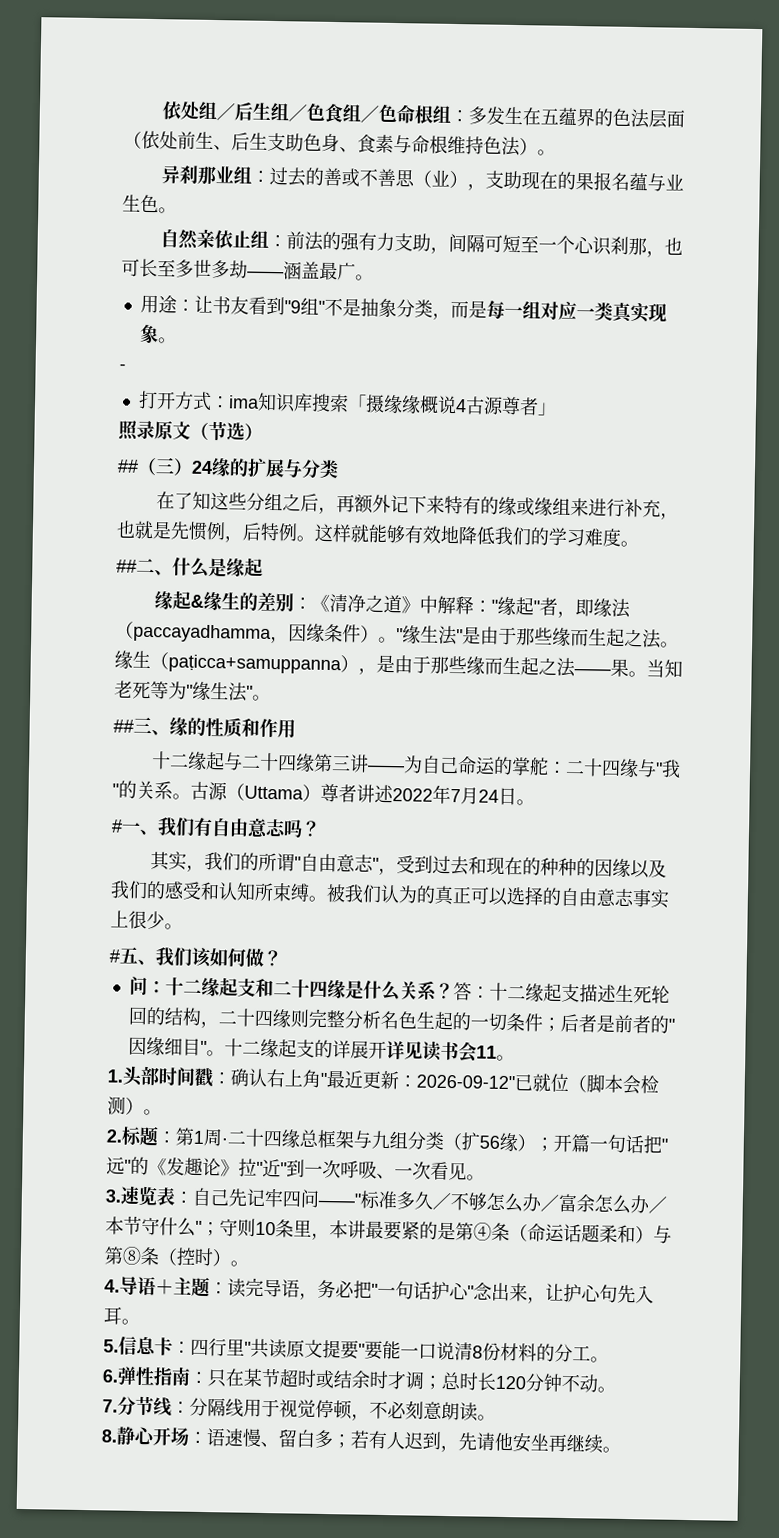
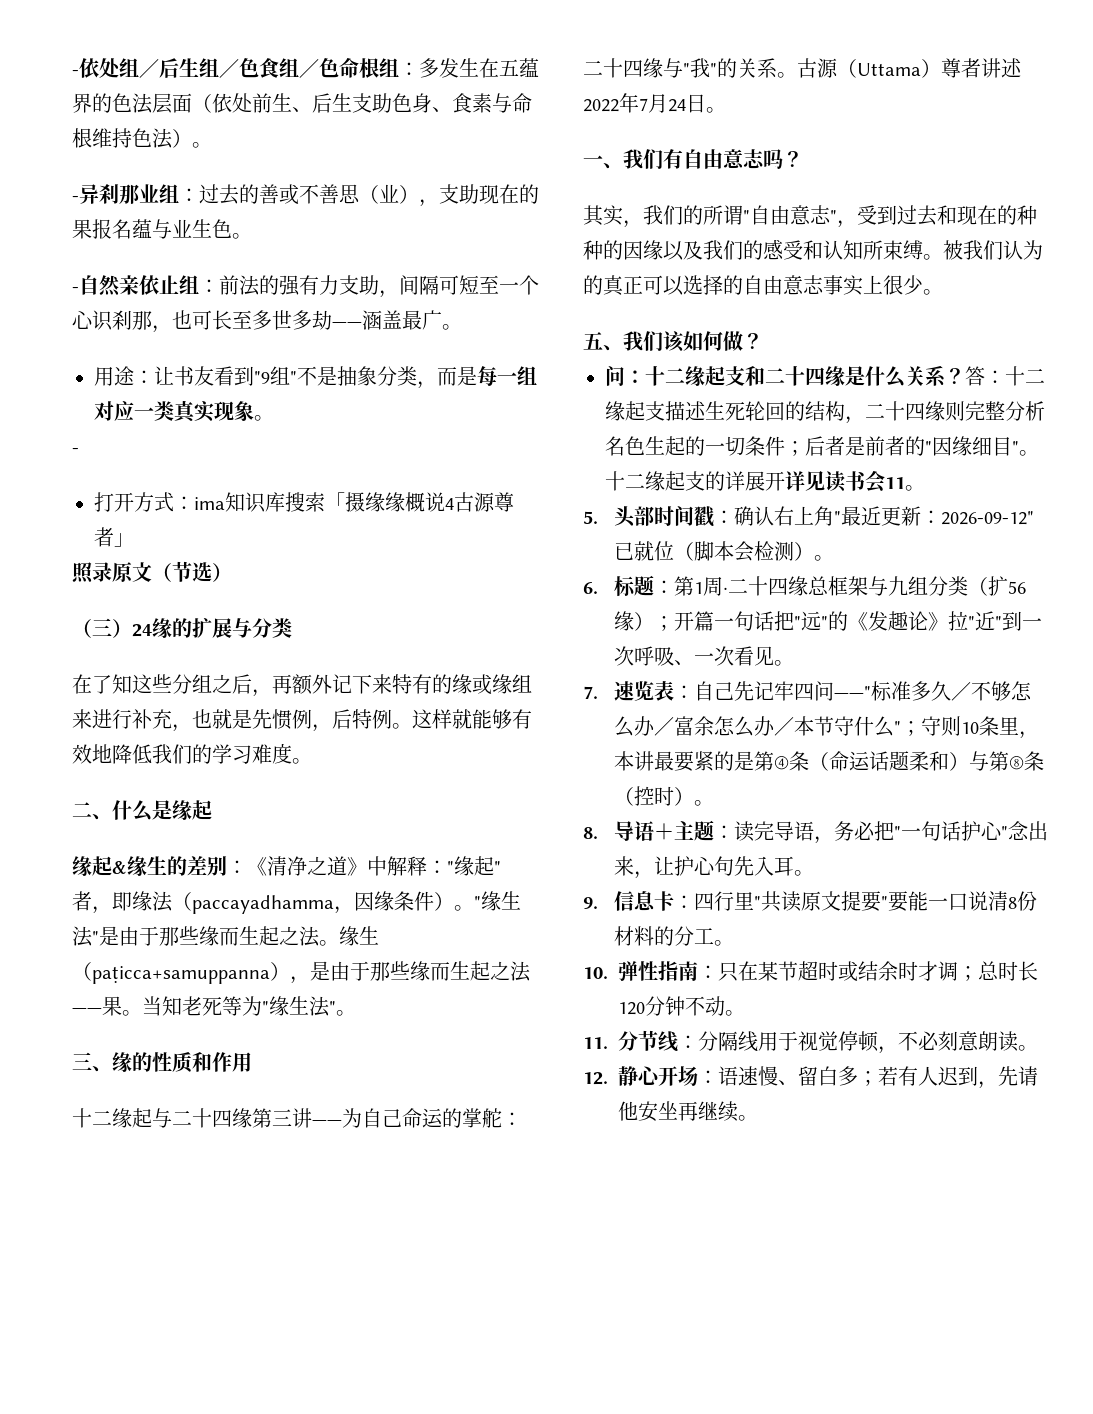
- 依处组／后生组／色食组／色命根组：多发生在五蕴界的色法层面（依处前生、后生支助色身、食素与命根维持色法）。
+ -依处组／后生组／色食组／色命根组：多发生在五蕴界的色法层面（依处前生、后生支助色身、食素与命根维持色法）。
- 异刹那业组：过去的善或不善思（业），支助现在的果报名蕴与业生色。
+ -异刹那业组：过去的善或不善思（业），支助现在的果报名蕴与业生色。
- 自然亲依止组：前法的强有力支助，间隔可短至一个心识刹那，也可长至多世多劫——涵盖最广。
+ -自然亲依止组：前法的强有力支助，间隔可短至一个心识刹那，也可长至多世多劫——涵盖最广。
- ##（三）24缘的扩展与分类
+ （三）24缘的扩展与分类
- ##二、什么是缘起
+ 二、什么是缘起
- ##三、缘的性质和作用
+ 三、缘的性质和作用
- #一、我们有自由意志吗？
+ 一、我们有自由意志吗？
- #五、我们该如何做？
+ 五、我们该如何做？
- 1.头部时间戳：确认右上角"最近更新：2026-09-12"已就位（脚本会检测）。
+ 5.头部时间戳：确认右上角"最近更新：2026-09-12"已就位（脚本会检测）。
- 2.标题：第1周·二十四缘总框架与九组分类（扩56缘）；开篇一句话把"远"的《发趣论》拉"近"到一次呼吸、一次看见。
+ 6.标题：第1周·二十四缘总框架与九组分类（扩56缘）；开篇一句话把"远"的《发趣论》拉"近"到一次呼吸、一次看见。
- 3.速览表：自己先记牢四问——"标准多久／不够怎么办／富余怎么办／本节守什么"；守则10条里，本讲最要紧的是第④条（命运话题柔和）与第⑧条（控时）。
+ 7.速览表：自己先记牢四问——"标准多久／不够怎么办／富余怎么办／本节守什么"；守则10条里，本讲最要紧的是第④条（命运话题柔和）与第⑧条（控时）。
- 4.导语＋主题：读完导语，务必把"一句话护心"念出来，让护心句先入耳。
+ 8.导语＋主题：读完导语，务必把"一句话护心"念出来，让护心句先入耳。
- 5.信息卡：四行里"共读原文提要"要能一口说清8份材料的分工。
+ 9.信息卡：四行里"共读原文提要"要能一口说清8份材料的分工。
- 6.弹性指南：只在某节超时或结余时才调；总时长120分钟不动。
+ 10.弹性指南：只在某节超时或结余时才调；总时长120分钟不动。
- 7.分节线：分隔线用于视觉停顿，不必刻意朗读。
+ 11.分节线：分隔线用于视觉停顿，不必刻意朗读。
- 8.静心开场：语速慢、留白多；若有人迟到，先请他安坐再继续。
+ 12.静心开场：语速慢、留白多；若有人迟到，先请他安坐再继续。

